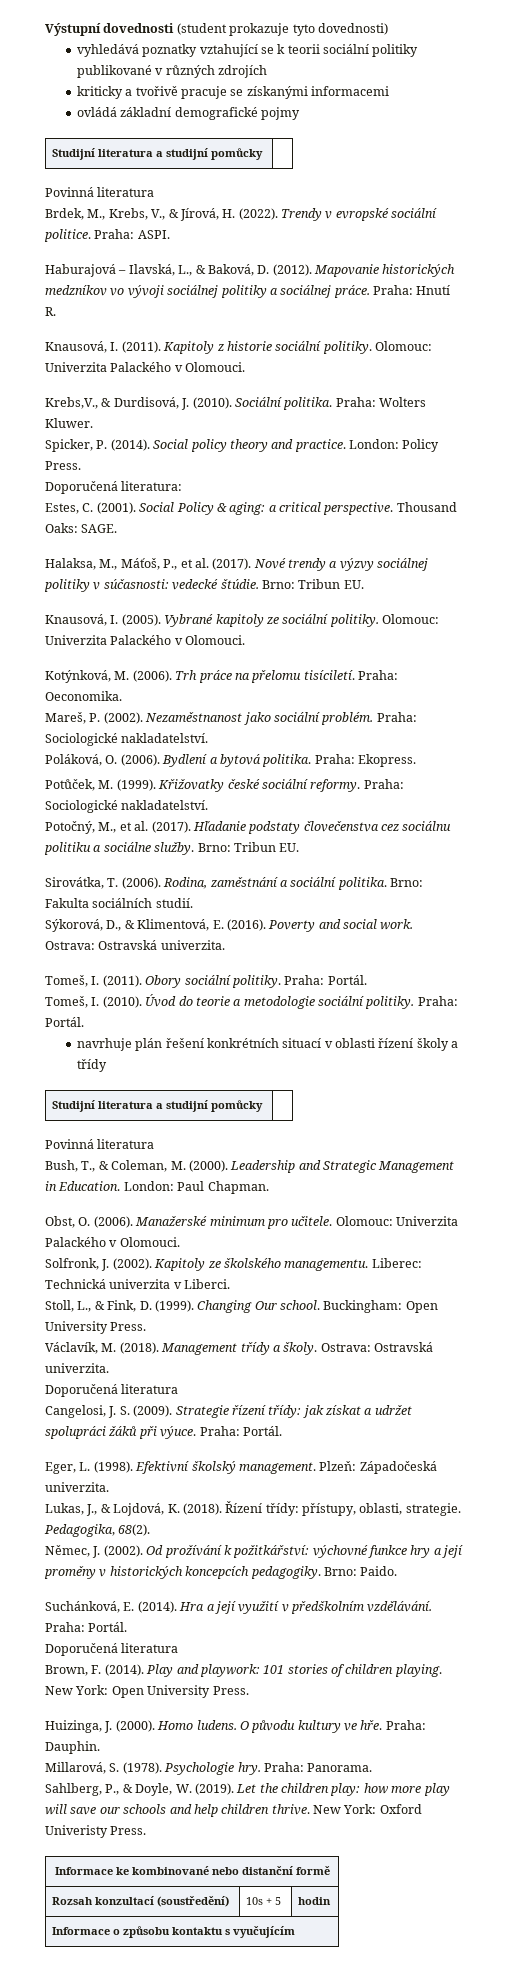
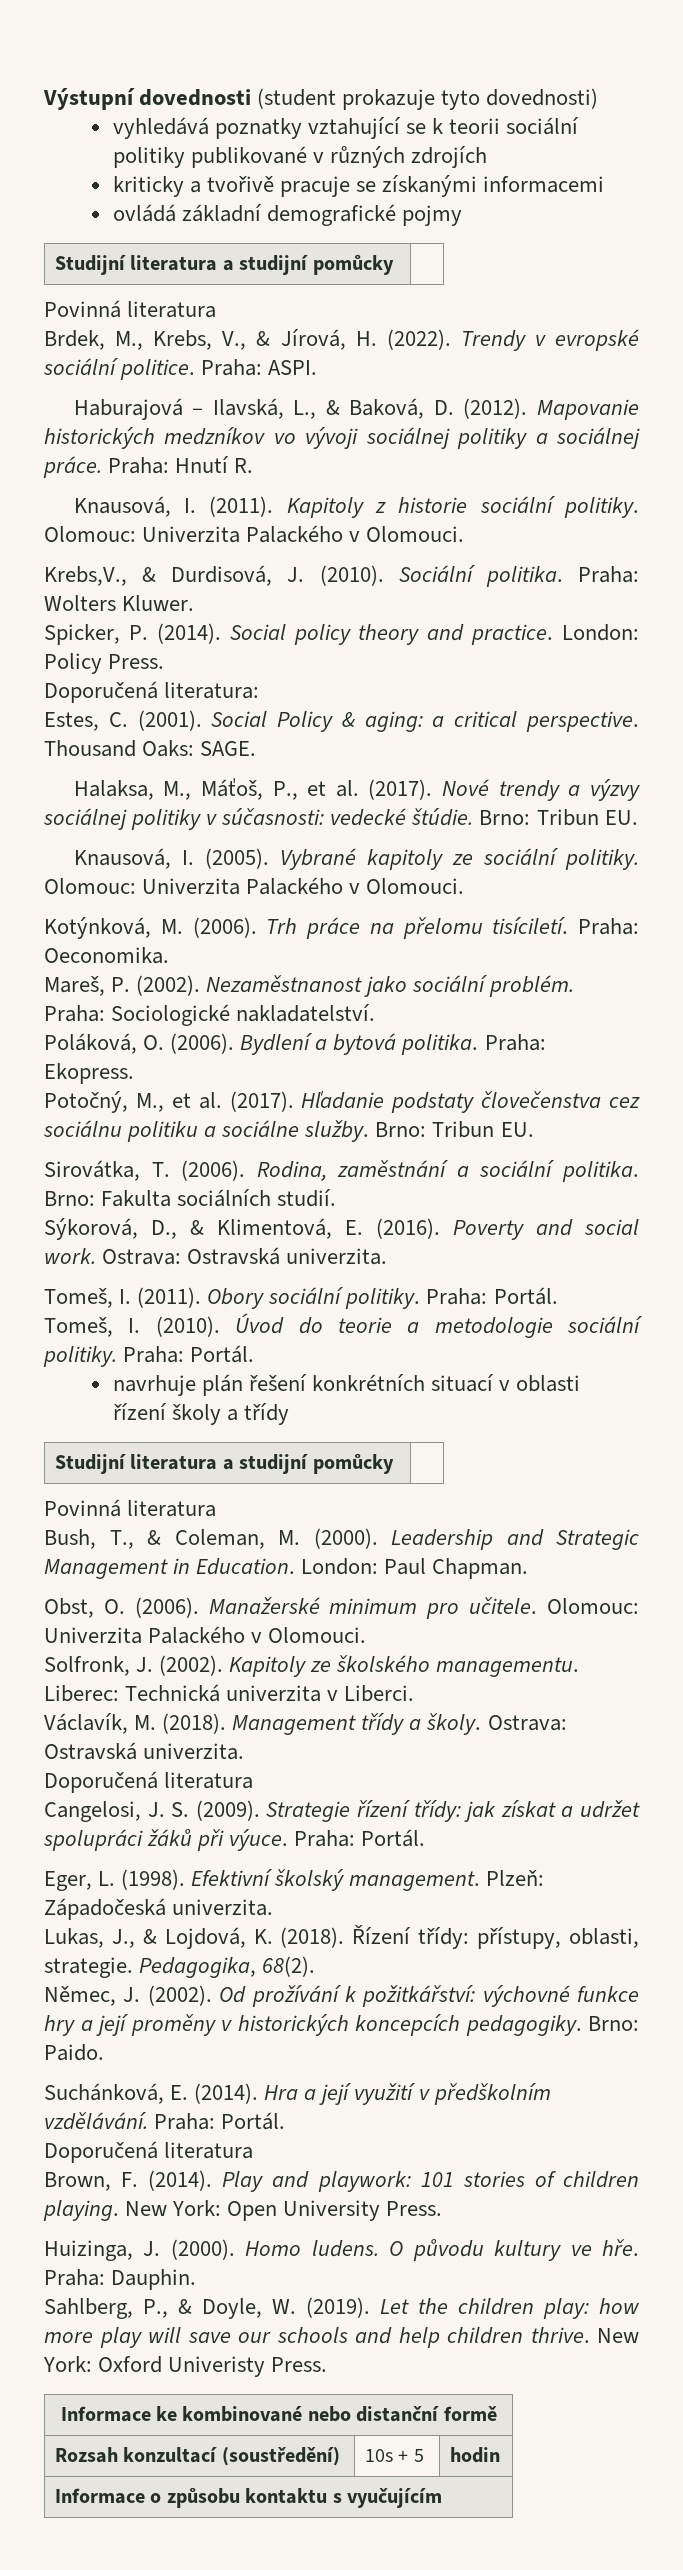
- Potůček, M. (1999). Křižovatky české sociální reformy. Praha: Sociologické nakladatelství.
- Stoll, L., & Fink, D. (1999). Changing Our school. Buckingham: Open University Press.
- Millarová, S. (1978). Psychologie hry. Praha: Panorama.

